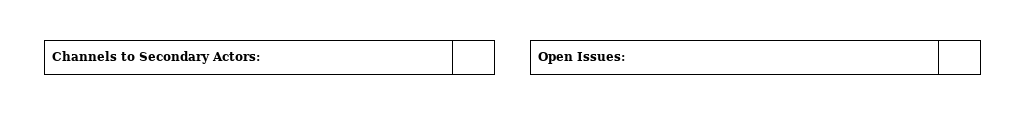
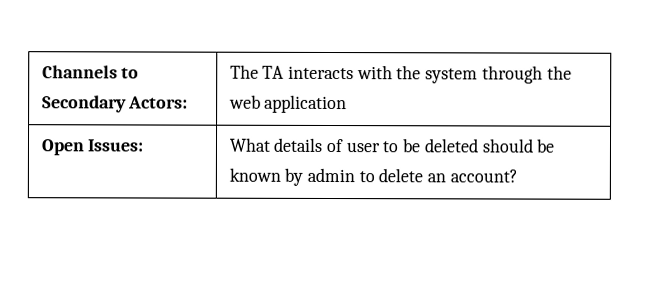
- Channels to Secondary Actors: |
- Open Issues: |
+ Channels to Secondary Actors: | The TA interacts with the system through the web application
+ Open Issues: | What details of user to be deleted should be known by admin to delete an account?

